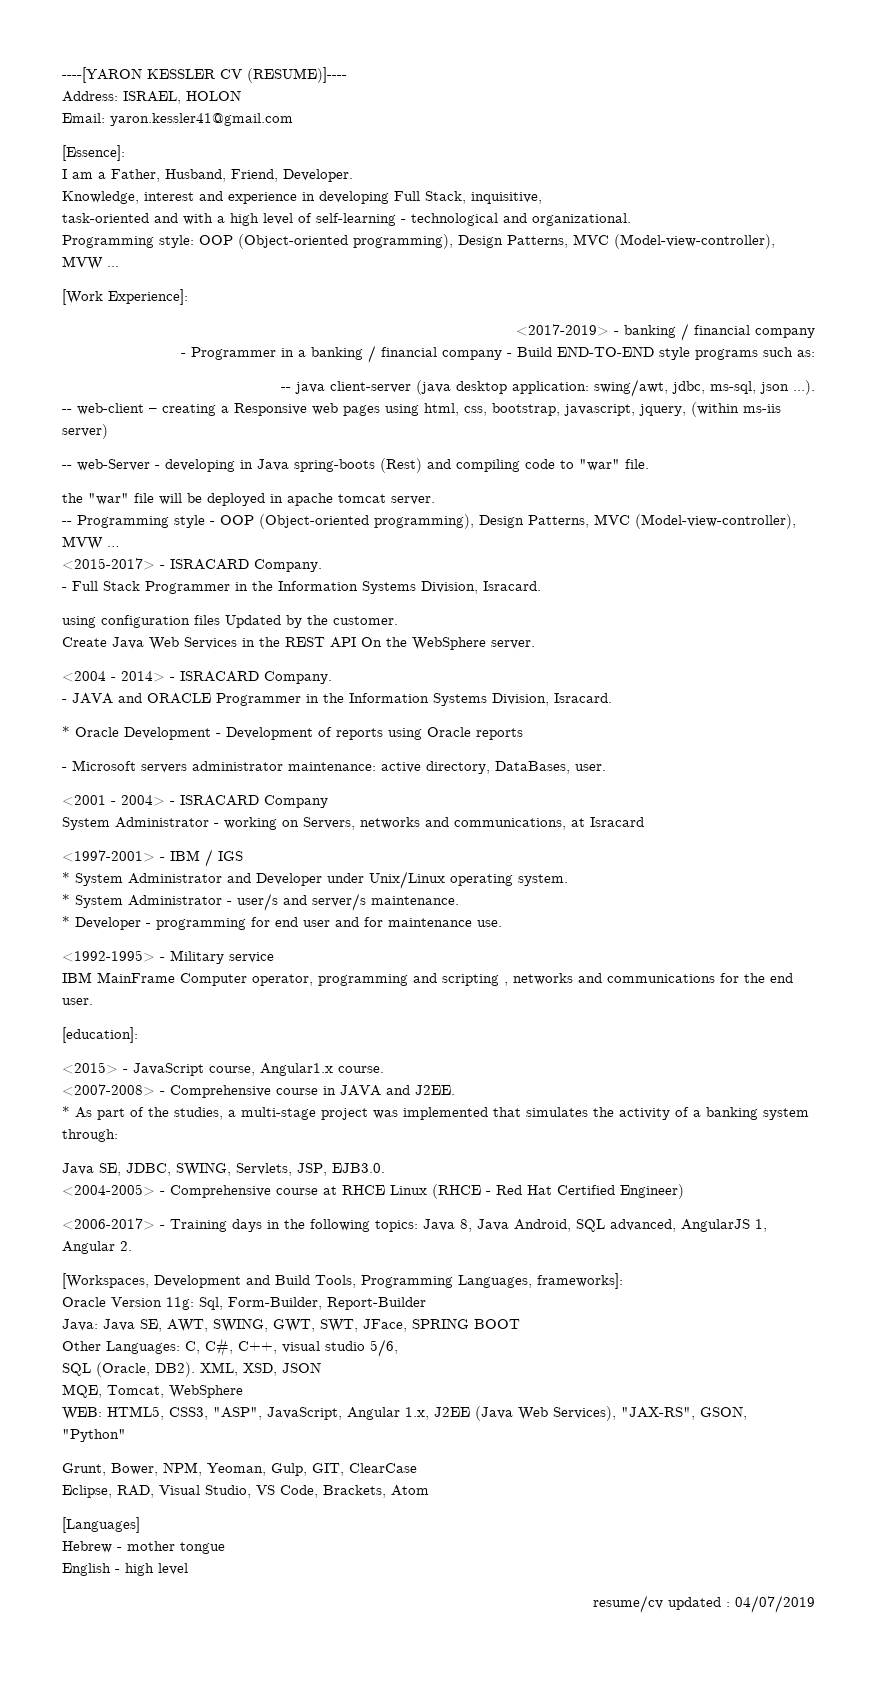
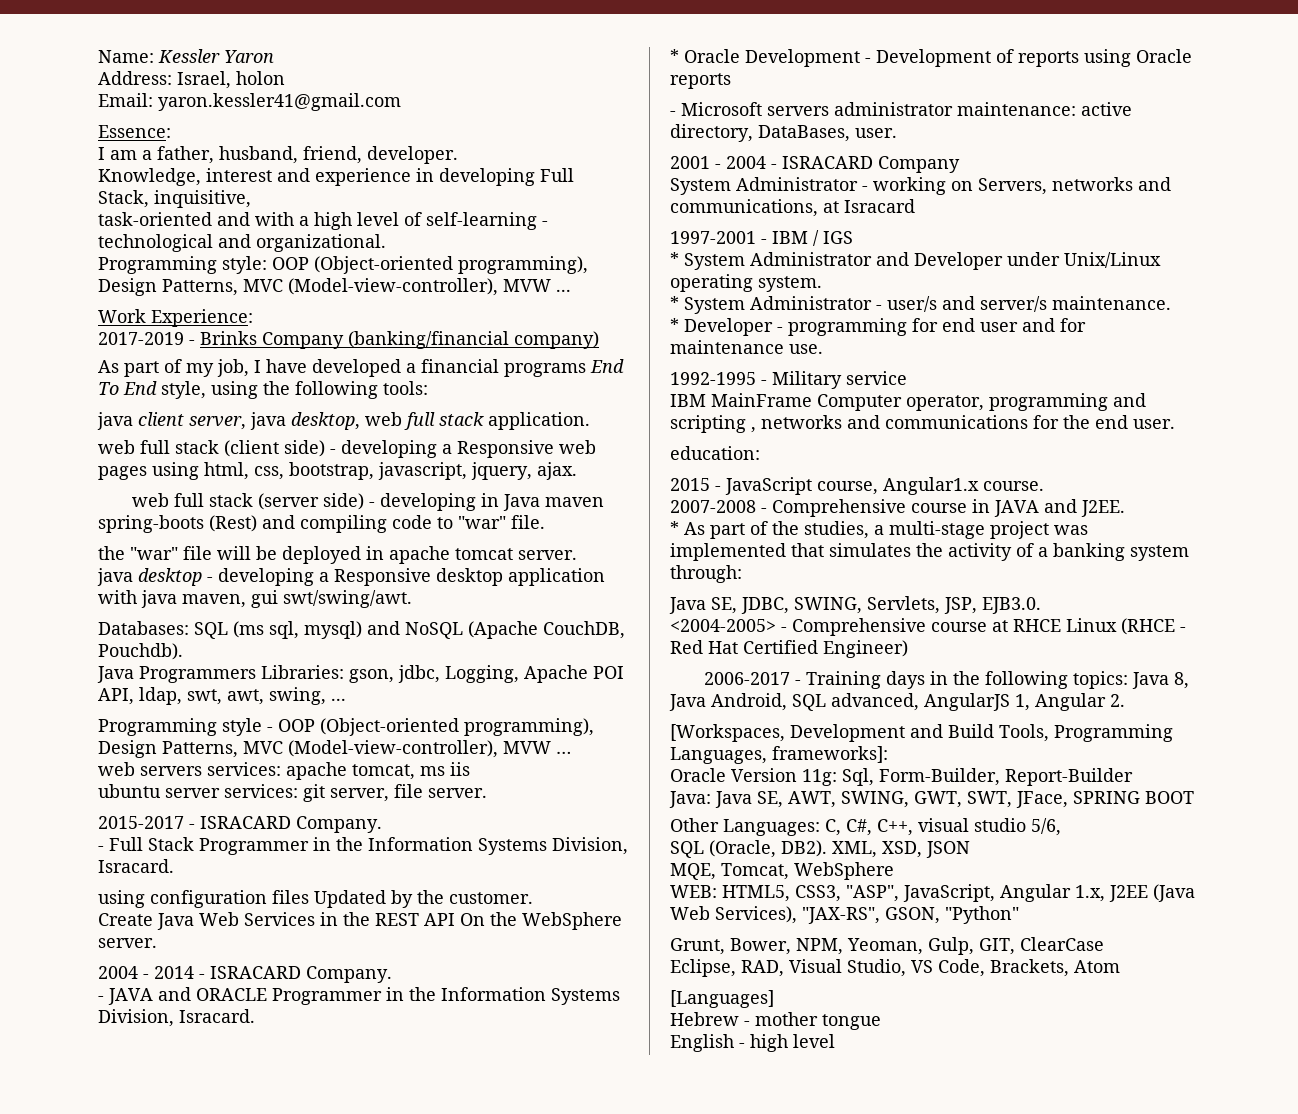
- ----[YARON KESSLER CV (RESUME)]----
+ Name: Kessler Yaron
- Address: ISRAEL, HOLON
+ Address: Israel, holon
- [Essence]:
+ Essence:
- I am a Father, Husband, Friend, Developer.
+ I am a father, husband, friend, developer.
- [Work Experience]:
- <2017-2019> - banking / financial company
- - Programmer in a banking / financial company - Build END-TO-END style programs such as:
- -- java client-server (java desktop application: swing/awt, jdbc, ms-sql, json ...).
- -- web-client – creating a Responsive web pages using html, css, bootstrap, javascript, jquery, (within ms-iis server)
- -- web-Server - developing in Java spring-boots (Rest) and compiling code to "war" file.
+ Work Experience:
+ 2017-2019 - Brinks Company (banking/financial company)
+ As part of my job, I have developed a financial programs End To End style, using the following tools:
+ java client server, java desktop, web full stack application.
+ web full stack (client side) - developing a Responsive web pages using html, css, bootstrap, javascript, jquery, ajax.
+ web full stack (server side) - developing in Java maven spring-boots (Rest) and compiling code to "war" file.
- -- Programming style - OOP (Object-oriented programming), Design Patterns, MVC (Model-view-controller), MVW …
+ java desktop - developing a Responsive desktop application with java maven, gui swt/swing/awt.
+ Databases: SQL (ms sql, mysql) and NoSQL (Apache CouchDB, Pouchdb).
+ Java Programmers Libraries: gson, jdbc, Logging, Apache POI API, ldap, swt, awt, swing, ...
+ Programming style - OOP (Object-oriented programming), Design Patterns, MVC (Model-view-controller), MVW …
- <2015-2017> - ISRACARD Company.
+ web servers services: apache tomcat, ms iis
+ ubuntu server services: git server, file server.
+ 2015-2017 - ISRACARD Company.
- <2004 - 2014> - ISRACARD Company.
+ 2004 - 2014 - ISRACARD Company.
- <2001 - 2004> - ISRACARD Company
+ 2001 - 2004 - ISRACARD Company
- <1997-2001> - IBM / IGS
+ 1997-2001 - IBM / IGS
- <1992-1995> - Military service
+ 1992-1995 - Military service
- [education]:
- <2015> - JavaScript course, Angular1.x course.
+ education:
+ 2015 - JavaScript course, Angular1.x course.
- <2007-2008> - Comprehensive course in JAVA and J2EE.
+ 2007-2008 - Comprehensive course in JAVA and J2EE.
- <2006-2017> - Training days in the following topics: Java 8, Java Android, SQL advanced, AngularJS 1, Angular 2.
+ 2006-2017 - Training days in the following topics: Java 8, Java Android, SQL advanced, AngularJS 1, Angular 2.
- resume/cv updated : 04/07/2019

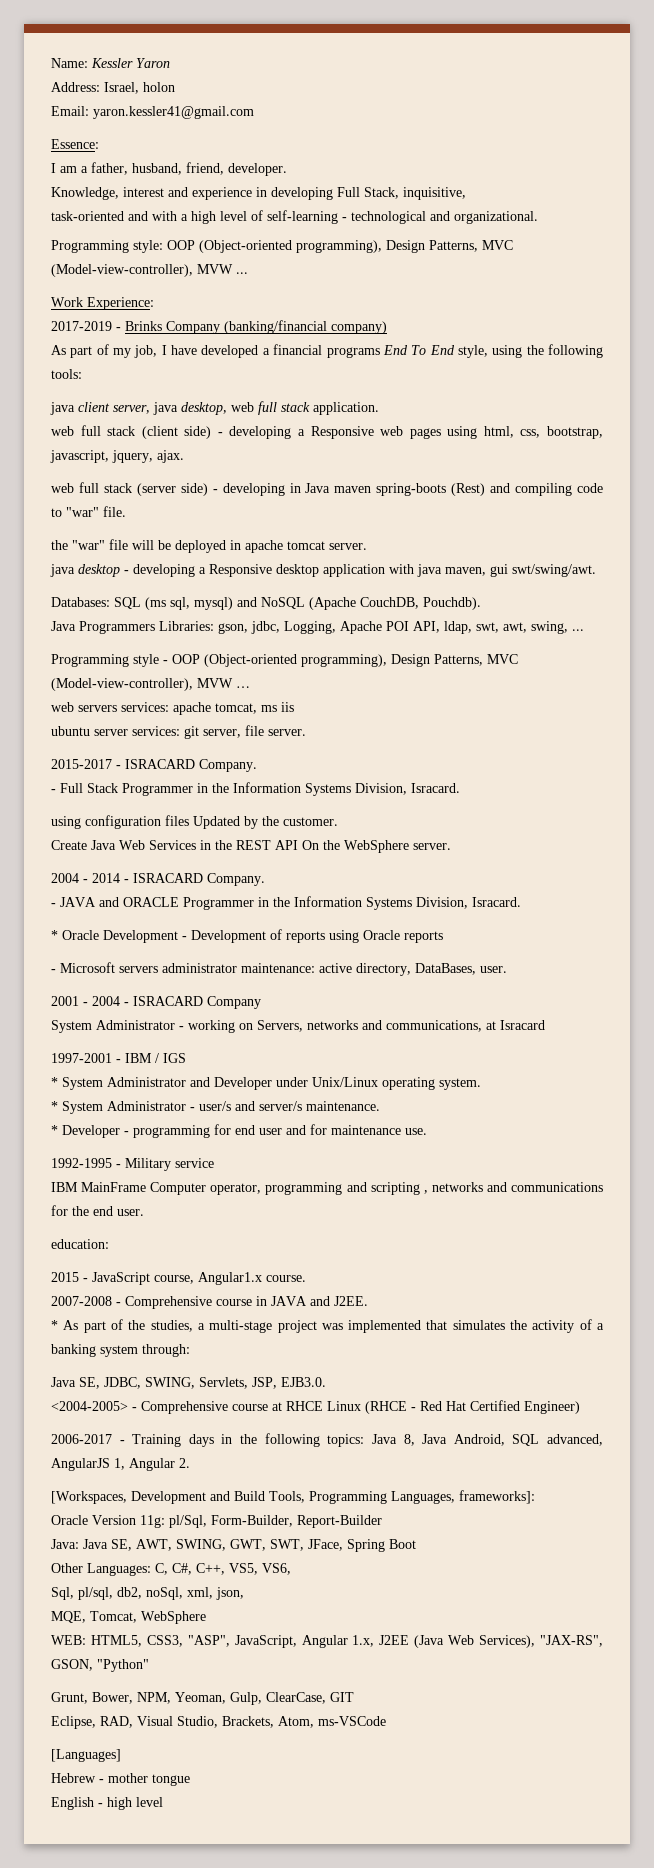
- Oracle Version 11g: Sql, Form-Builder, Report-Builder
+ Oracle Version 11g: pl/Sql, Form-Builder, Report-Builder
- Java: Java SE, AWT, SWING, GWT, SWT, JFace, SPRING BOOT
+ Java: Java SE, AWT, SWING, GWT, SWT, JFace, Spring Boot
- Other Languages: C, C#, C++, visual studio 5/6,
- SQL (Oracle, DB2). XML, XSD, JSON
+ Other Languages: C, C#, C++, VS5, VS6,
+ Sql, pl/sql, db2, noSql, xml, json,
- Grunt, Bower, NPM, Yeoman, Gulp, GIT, ClearCase
+ Grunt, Bower, NPM, Yeoman, Gulp, ClearCase, GIT
- Eclipse, RAD, Visual Studio, VS Code, Brackets, Atom
+ Eclipse, RAD, Visual Studio, Brackets, Atom, ms-VSCode

